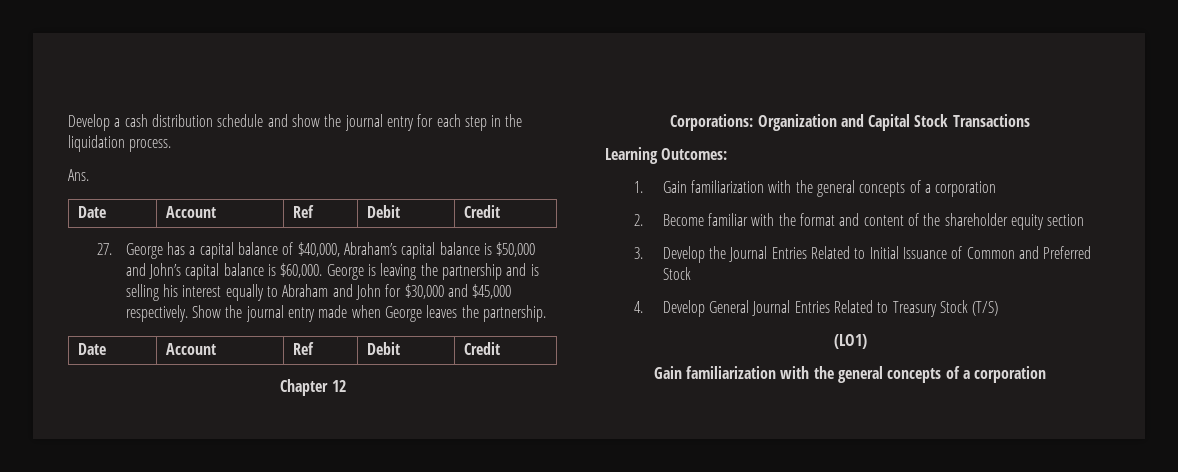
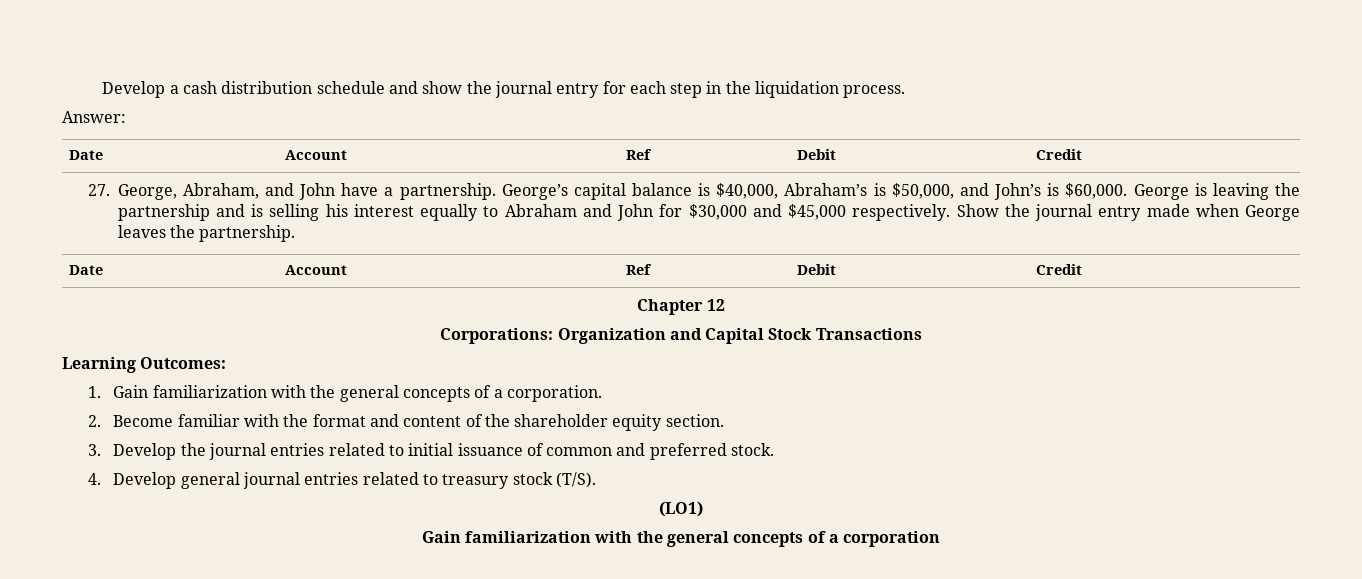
- Ans.
+ Answer:
- 27. George has a capital balance of $40,000, Abraham’s capital balance is $50,000 and John’s capital balance is $60,000.
+ 27. George, Abraham, and John have a partnership. George’s capital balance is $40,000, Abraham’s is $50,000, and John’s is $60,000.
- 1. Gain familiarization with the general concepts of a corporation
+ 1. Gain familiarization with the general concepts of a corporation.
- 2. Become familiar with the format and content of the shareholder equity section
+ 2. Become familiar with the format and content of the shareholder equity section.
- 3. Develop the Journal Entries Related to Initial Issuance of Common and Preferred Stock
- 4. Develop General Journal Entries Related to Treasury Stock (T/S)
+ 3. Develop the journal entries related to initial issuance of common and preferred stock.
+ 4. Develop general journal entries related to treasury stock (T/S).

